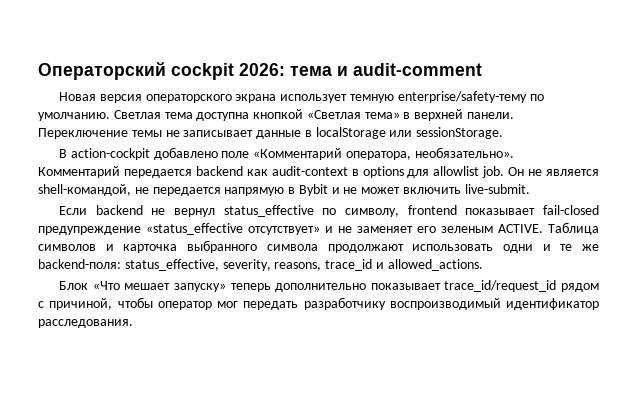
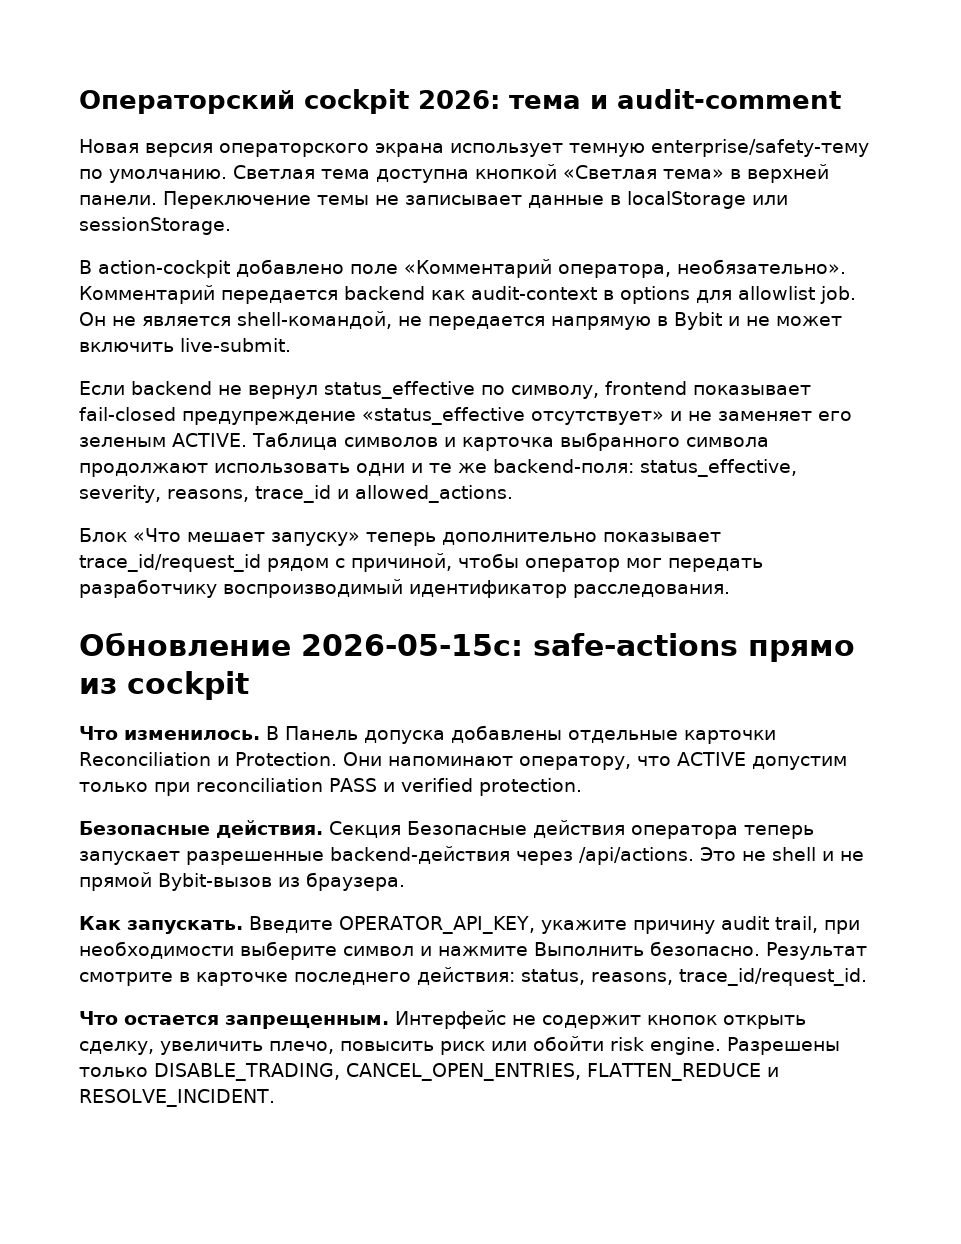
+ Обновление 2026-05-15c: safe-actions прямо из cockpit
+ Что изменилось. В Панель допуска добавлены отдельные карточки Reconciliation и Protection. Они напоминают оператору, что ACTIVE допустим только при reconciliation PASS и verified protection.
+ Безопасные действия. Секция Безопасные действия оператора теперь запускает разрешенные backend-действия через /api/actions. Это не shell и не прямой Bybit-вызов из браузера.
+ Как запускать. Введите OPERATOR_API_KEY, укажите причину audit trail, при необходимости выберите символ и нажмите Выполнить безопасно. Результат смотрите в карточке последнего действия: status, reasons, trace_id/request_id.
+ Что остается запрещенным. Интерфейс не содержит кнопок открыть сделку, увеличить плечо, повысить риск или обойти risk engine. Разрешены только DISABLE_TRADING, CANCEL_OPEN_ENTRIES, FLATTEN_REDUCE и RESOLVE_INCIDENT.

